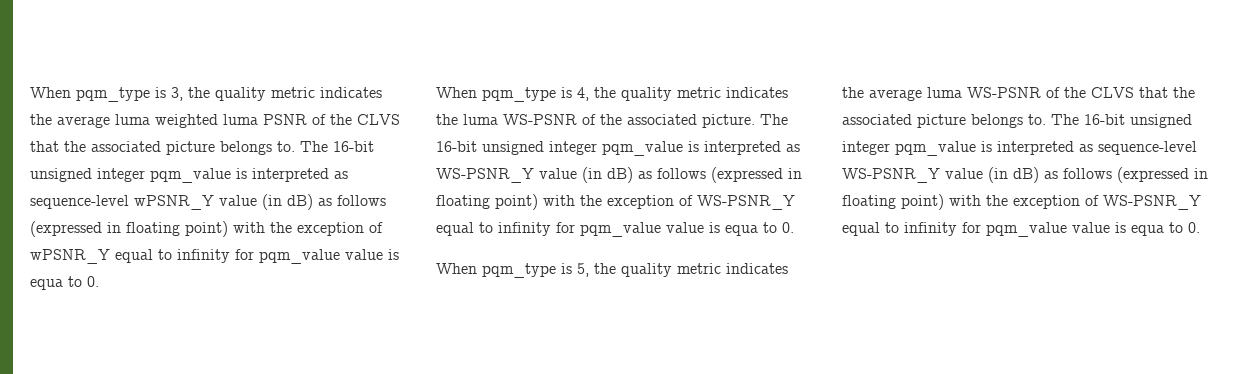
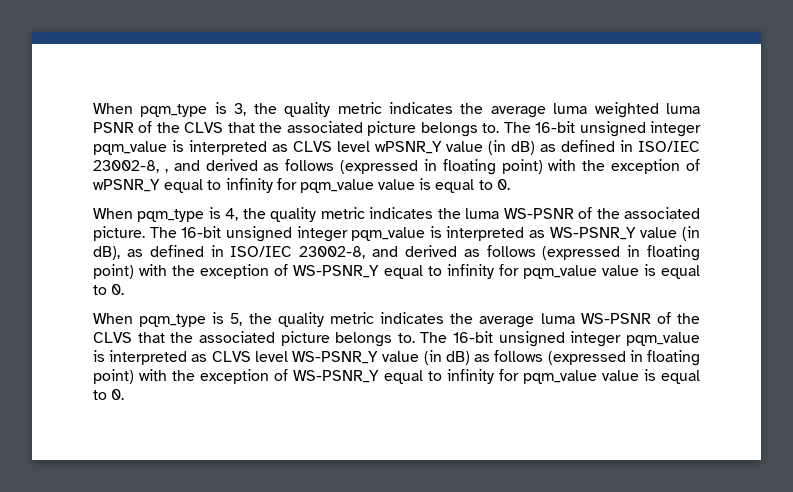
- The 16-bit unsigned integer pqm_value is interpreted as sequence-level wPSNR_Y value (in dB) as follows (expressed in floating point) with the exception of wPSNR_Y equal to infinity for pqm_value value is equa to 0.
+ The 16-bit unsigned integer pqm_value is interpreted as CLVS level wPSNR_Y value (in dB) as defined in ISO/IEC 23002-8, , and derived as follows (expressed in floating point) with the exception of wPSNR_Y equal to infinity for pqm_value value is equal to 0.
- The 16-bit unsigned integer pqm_value is interpreted as WS-PSNR_Y value (in dB) as follows (expressed in floating point) with the exception of WS-PSNR_Y equal to infinity for pqm_value value is equa to 0.
+ The 16-bit unsigned integer pqm_value is interpreted as WS-PSNR_Y value (in dB), as defined in ISO/IEC 23002-8, and derived as follows (expressed in floating point) with the exception of WS-PSNR_Y equal to infinity for pqm_value value is equal to 0.
- The 16-bit unsigned integer pqm_value is interpreted as sequence-level WS-PSNR_Y value (in dB) as follows (expressed in floating point) with the exception of WS-PSNR_Y equal to infinity for pqm_value value is equa to 0.
+ The 16-bit unsigned integer pqm_value is interpreted as CLVS level WS-PSNR_Y value (in dB) as follows (expressed in floating point) with the exception of WS-PSNR_Y equal to infinity for pqm_value value is equal to 0.

